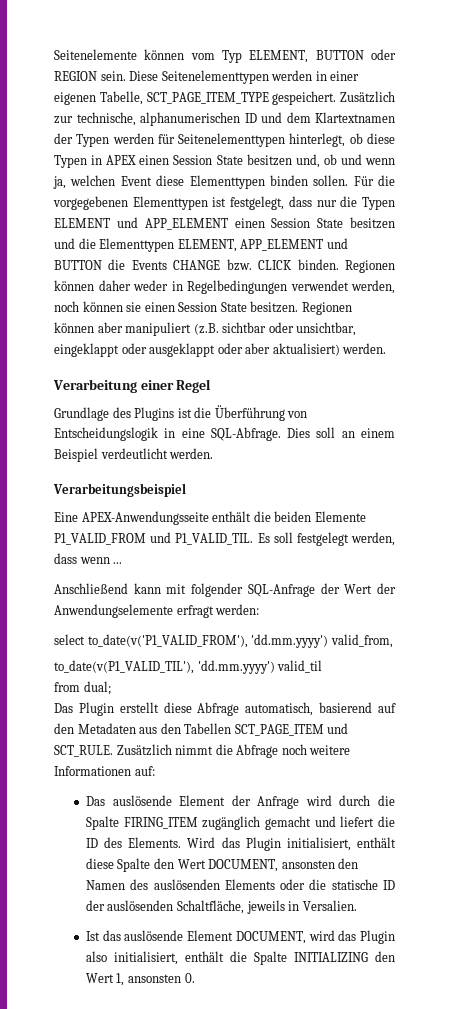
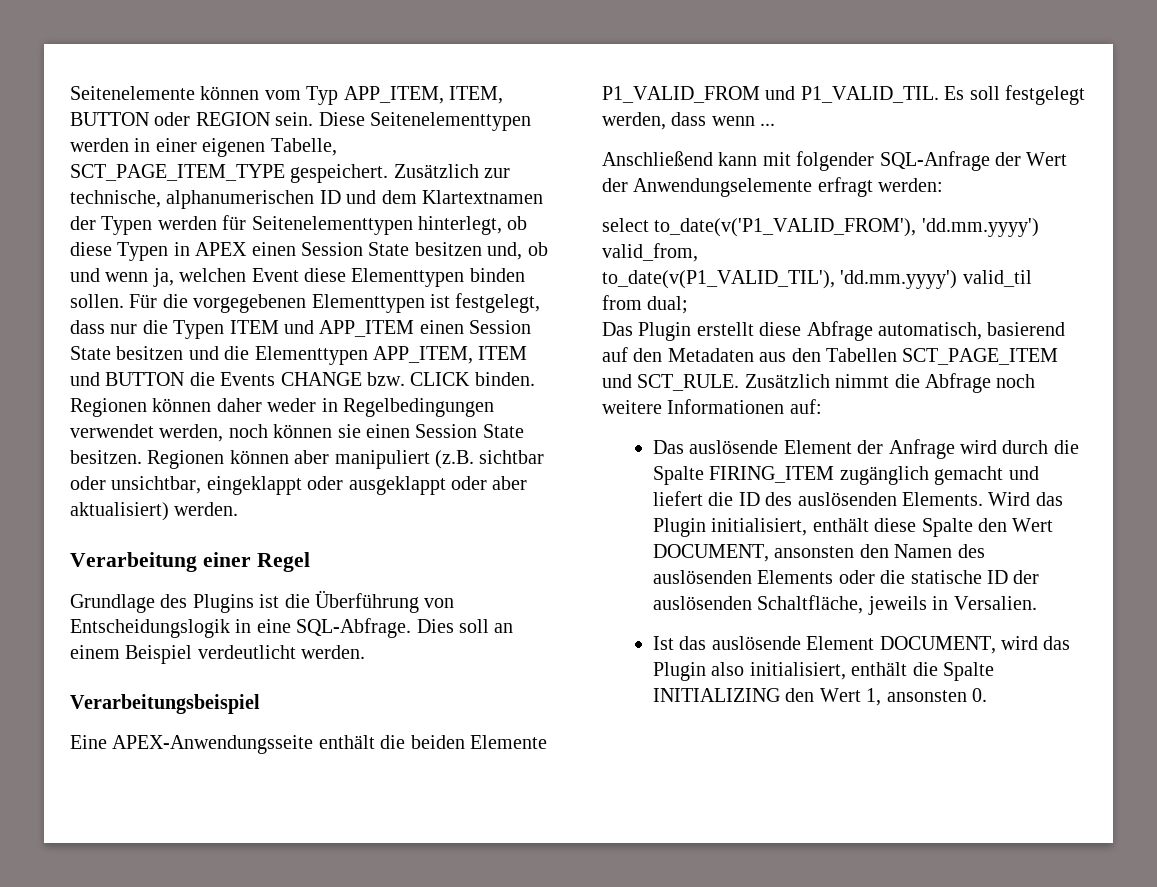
- Seitenelemente können vom Typ ELEMENT, BUTTON oder REGION sein.
+ Seitenelemente können vom Typ APP_ITEM, ITEM, BUTTON oder REGION sein.
- Für die vorgegebenen Elementtypen ist festgelegt, dass nur die Typen ELEMENT und APP_ELEMENT einen Session State besitzen und die Elementtypen ELEMENT, APP_ELEMENT und BUTTON die Events CHANGE bzw. CLICK binden.
+ Für die vorgegebenen Elementtypen ist festgelegt, dass nur die Typen ITEM und APP_ITEM einen Session State besitzen und die Elementtypen APP_ITEM, ITEM und BUTTON die Events CHANGE bzw. CLICK binden.
- Das auslösende Element der Anfrage wird durch die Spalte FIRING_ITEM zugänglich gemacht und liefert die ID des Elements.
+ Das auslösende Element der Anfrage wird durch die Spalte FIRING_ITEM zugänglich gemacht und liefert die ID des auslösenden Elements.

